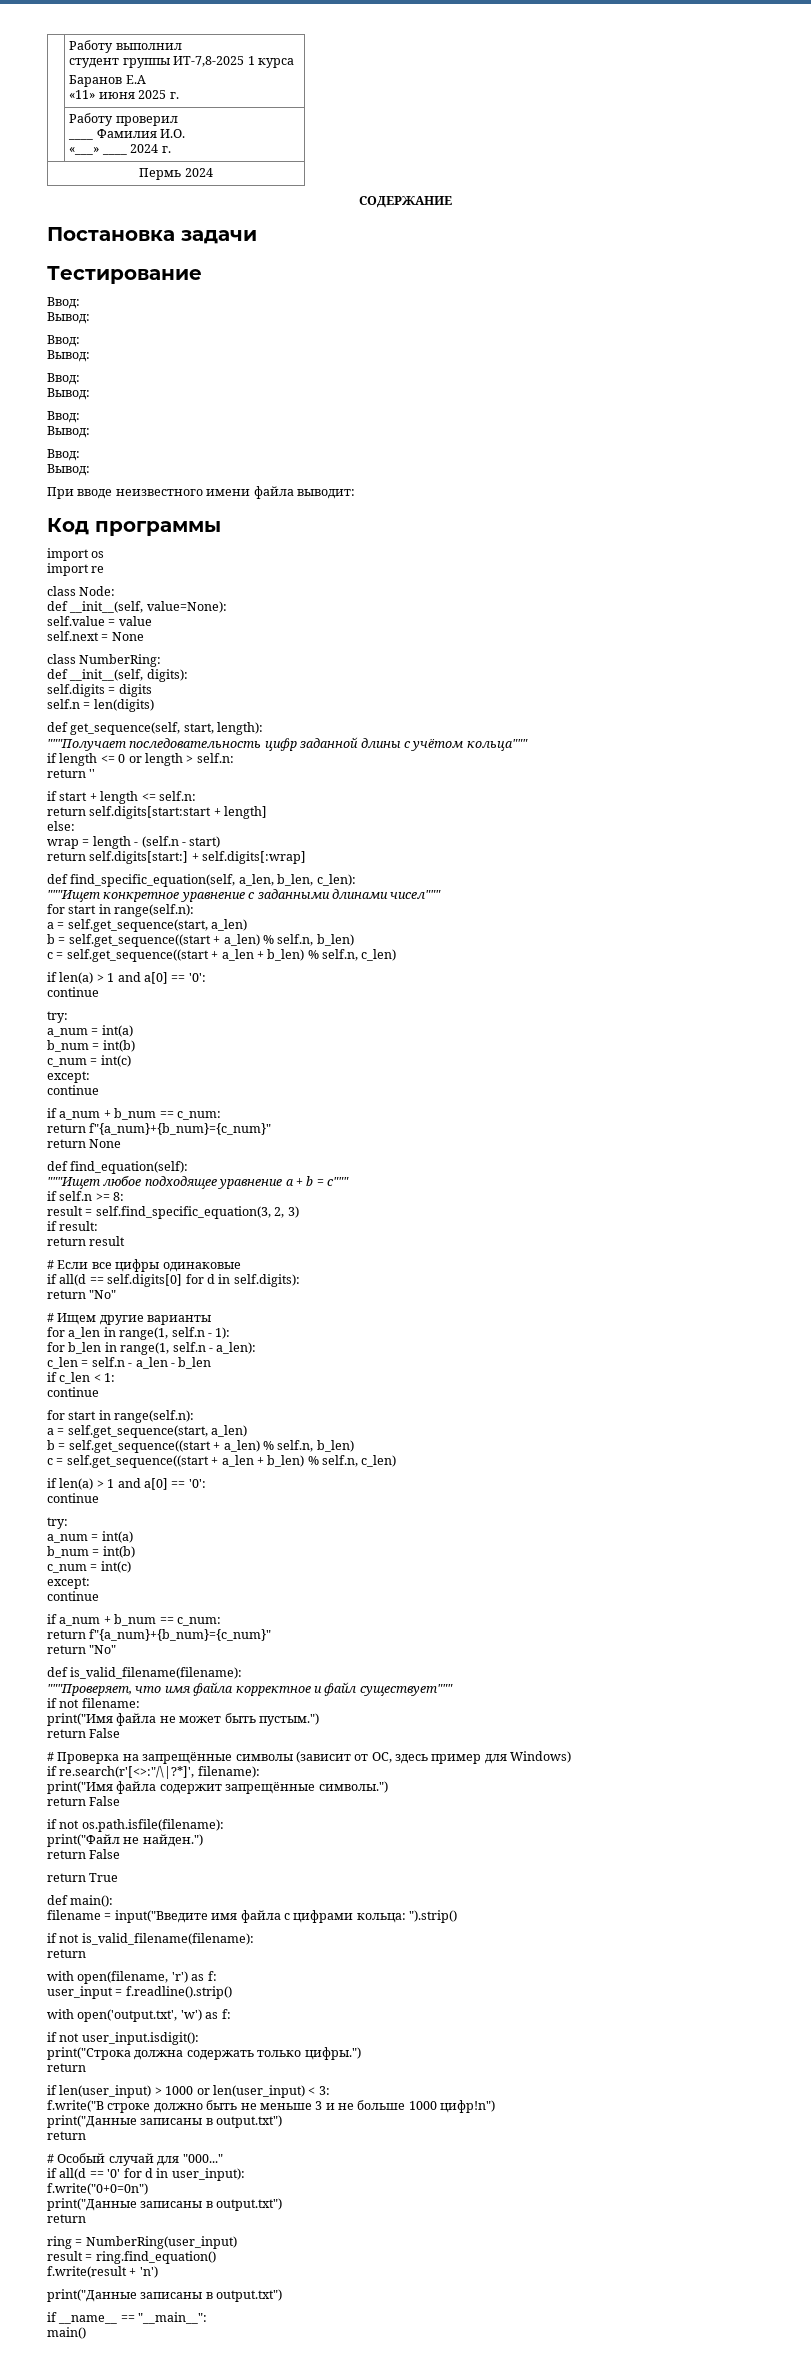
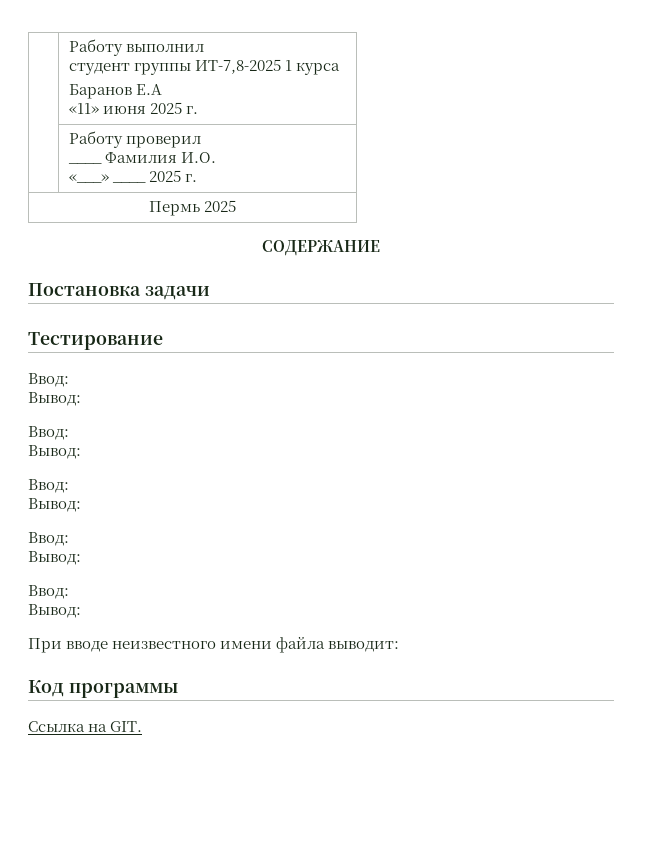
  | Работу проверил
  ____ Фамилия И.О.
- «___» ____ 2024 г.
+ «___» ____ 2025 г.
- Пермь 2024
+ Пермь 2025
- import os
- import re
- class Node:
- def __init__(self, value=None):
- self.value = value
- self.next = None
- class NumberRing:
- def __init__(self, digits):
- self.digits = digits
- self.n = len(digits)
- def get_sequence(self, start, length):
- """Получает последовательность цифр заданной длины с учётом кольца"""
- if length <= 0 or length > self.n:
- return ''
- if start + length <= self.n:
- return self.digits[start:start + length]
- else:
- wrap = length - (self.n - start)
- return self.digits[start:] + self.digits[:wrap]
- def find_specific_equation(self, a_len, b_len, c_len):
- """Ищет конкретное уравнение с заданными длинами чисел"""
- for start in range(self.n):
- a = self.get_sequence(start, a_len)
- b = self.get_sequence((start + a_len) % self.n, b_len)
- c = self.get_sequence((start + a_len + b_len) % self.n, c_len)
- if len(a) > 1 and a[0] == '0':
- continue
- try:
- a_num = int(a)
- b_num = int(b)
- c_num = int(c)
- except:
- continue
- if a_num + b_num == c_num:
- return f"{a_num}+{b_num}={c_num}"
- return None
- def find_equation(self):
- """Ищет любое подходящее уравнение a + b = c"""
- if self.n >= 8:
- result = self.find_specific_equation(3, 2, 3)
- if result:
- return result
- # Если все цифры одинаковые
- if all(d == self.digits[0] for d in self.digits):
- return "No"
- # Ищем другие варианты
- for a_len in range(1, self.n - 1):
- for b_len in range(1, self.n - a_len):
- c_len = self.n - a_len - b_len
- if c_len < 1:
- continue
- for start in range(self.n):
- a = self.get_sequence(start, a_len)
- b = self.get_sequence((start + a_len) % self.n, b_len)
- c = self.get_sequence((start + a_len + b_len) % self.n, c_len)
- if len(a) > 1 and a[0] == '0':
- continue
- try:
- a_num = int(a)
- b_num = int(b)
- c_num = int(c)
- except:
- continue
- if a_num + b_num == c_num:
- return f"{a_num}+{b_num}={c_num}"
- return "No"
- def is_valid_filename(filename):
- """Проверяет, что имя файла корректное и файл существует"""
- if not filename:
- print("Имя файла не может быть пустым.")
- return False
- # Проверка на запрещённые символы (зависит от ОС, здесь пример для Windows)
- if re.search(r'[<>:"/\|?*]', filename):
- print("Имя файла содержит запрещённые символы.")
- return False
- if not os.path.isfile(filename):
- print("Файл не найден.")
- return False
- return True
- def main():
- filename = input("Введите имя файла с цифрами кольца: ").strip()
- if not is_valid_filename(filename):
- return
- with open(filename, 'r') as f:
- user_input = f.readline().strip()
- with open('output.txt', 'w') as f:
- if not user_input.isdigit():
- print("Строка должна содержать только цифры.")
- return
- if len(user_input) > 1000 or len(user_input) < 3:
- f.write("В строке должно быть не меньше 3 и не больше 1000 цифр!n")
- print("Данные записаны в output.txt")
- return
- # Особый случай для "000..."
- if all(d == '0' for d in user_input):
- f.write("0+0=0n")
- print("Данные записаны в output.txt")
- return
- ring = NumberRing(user_input)
- result = ring.find_equation()
- f.write(result + 'n')
- print("Данные записаны в output.txt")
- if __name__ == "__main__":
- main()
+ Ссылка на GIT.

